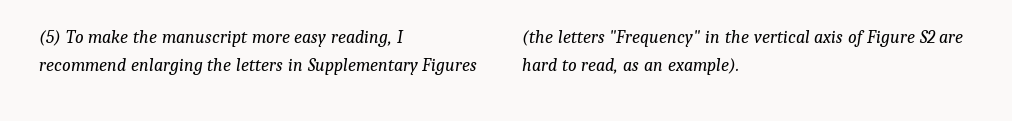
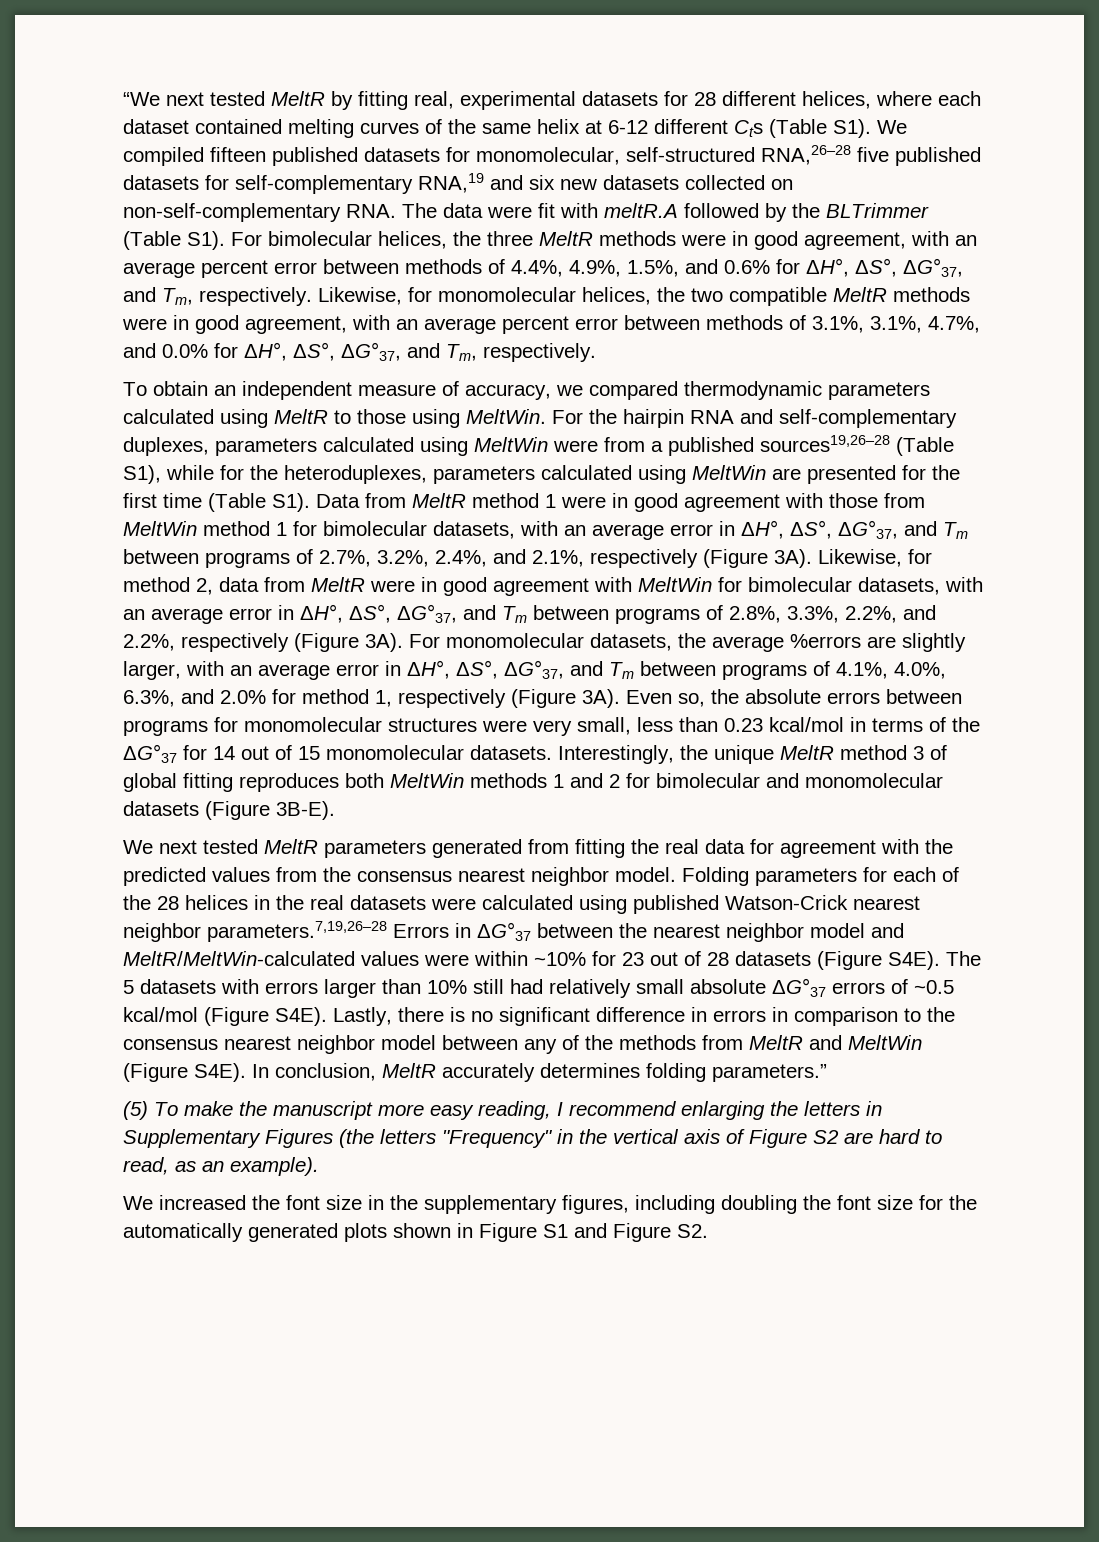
+ “We next tested MeltR by fitting real, experimental datasets for 28 different helices, where each dataset contained melting curves of the same helix at 6-12 different Cts (Table S1). We compiled fifteen published datasets for monomolecular, self-structured RNA,26–28 five published datasets for self-complementary RNA,19 and six new datasets collected on non-self-complementary RNA. The data were fit with meltR.A followed by the BLTrimmer (Table S1). For bimolecular helices, the three MeltR methods were in good agreement, with an average percent error between methods of 4.4%, 4.9%, 1.5%, and 0.6% for ΔH°, ΔS°, ΔG°37, and Tm, respectively. Likewise, for monomolecular helices, the two compatible MeltR methods were in good agreement, with an average percent error between methods of 3.1%, 3.1%, 4.7%, and 0.0% for ΔH°, ΔS°, ΔG°37, and Tm, respectively.
+ To obtain an independent measure of accuracy, we compared thermodynamic parameters calculated using MeltR to those using MeltWin. For the hairpin RNA and self-complementary duplexes, parameters calculated using MeltWin were from a published sources19,26–28 (Table S1), while for the heteroduplexes, parameters calculated using MeltWin are presented for the first time (Table S1). Data from MeltR method 1 were in good agreement with those from MeltWin method 1 for bimolecular datasets, with an average error in ΔH°, ΔS°, ΔG°37, and Tm between programs of 2.7%, 3.2%, 2.4%, and 2.1%, respectively (Figure 3A). Likewise, for method 2, data from MeltR were in good agreement with MeltWin for bimolecular datasets, with an average error in ΔH°, ΔS°, ΔG°37, and Tm between programs of 2.8%, 3.3%, 2.2%, and 2.2%, respectively (Figure 3A). For monomolecular datasets, the average %errors are slightly larger, with an average error in ΔH°, ΔS°, ΔG°37, and Tm between programs of 4.1%, 4.0%, 6.3%, and 2.0% for method 1, respectively (Figure 3A). Even so, the absolute errors between programs for monomolecular structures were very small, less than 0.23 kcal/mol in terms of the ΔG°37 for 14 out of 15 monomolecular datasets. Interestingly, the unique MeltR method 3 of global fitting reproduces both MeltWin methods 1 and 2 for bimolecular and monomolecular datasets (Figure 3B-E).
+ We next tested MeltR parameters generated from fitting the real data for agreement with the predicted values from the consensus nearest neighbor model. Folding parameters for each of the 28 helices in the real datasets were calculated using published Watson-Crick nearest neighbor parameters.7,19,26–28 Errors in ΔG°37 between the nearest neighbor model and MeltR/MeltWin-calculated values were within ~10% for 23 out of 28 datasets (Figure S4E). The 5 datasets with errors larger than 10% still had relatively small absolute ΔG°37 errors of ~0.5 kcal/mol (Figure S4E). Lastly, there is no significant difference in errors in comparison to the consensus nearest neighbor model between any of the methods from MeltR and MeltWin (Figure S4E). In conclusion, MeltR accurately determines folding parameters.”
+ We increased the font size in the supplementary figures, including doubling the font size for the automatically generated plots shown in Figure S1 and Figure S2.

